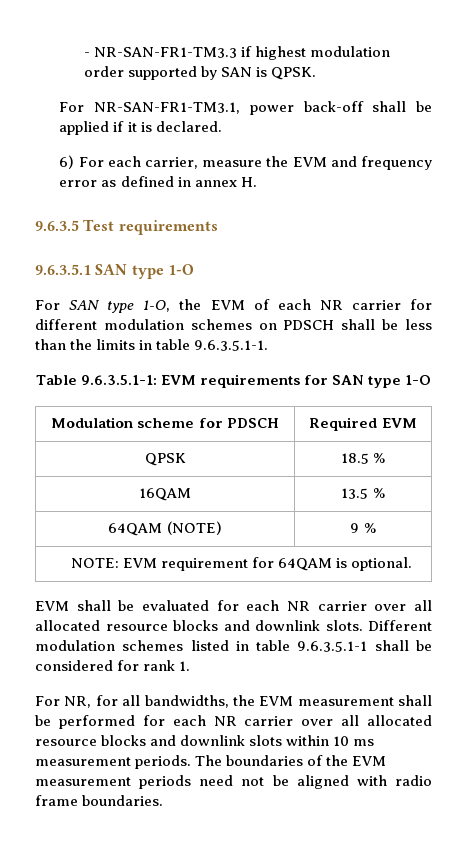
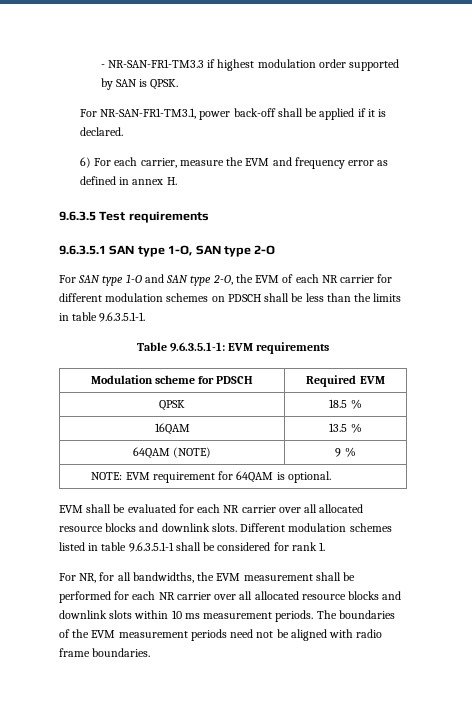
- 9.6.3.5.1 SAN type 1-O
+ 9.6.3.5.1 SAN type 1-O, SAN type 2-O
- For SAN type 1-O, the EVM of each NR carrier for different modulation schemes on PDSCH shall be less than the limits in table 9.6.3.5.1-1.
+ For SAN type 1-O and SAN type 2-O, the EVM of each NR carrier for different modulation schemes on PDSCH shall be less than the limits in table 9.6.3.5.1-1.
- Table 9.6.3.5.1-1: EVM requirements for SAN type 1-O
+ Table 9.6.3.5.1-1: EVM requirements

